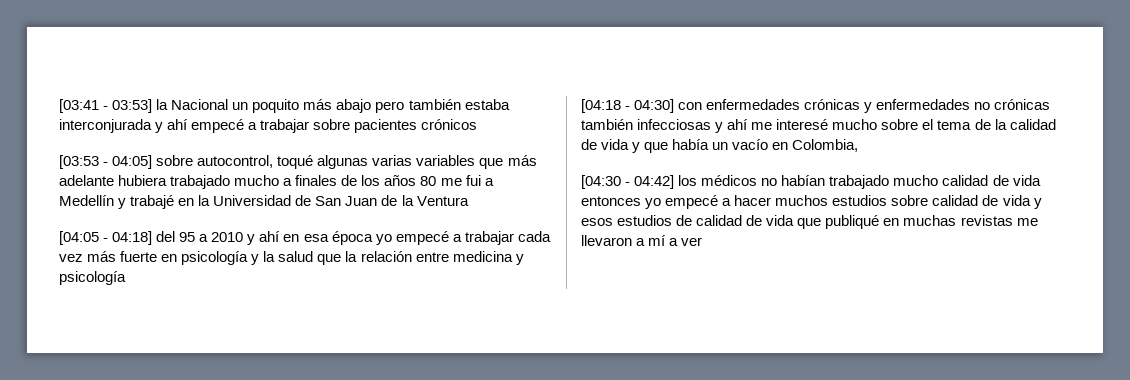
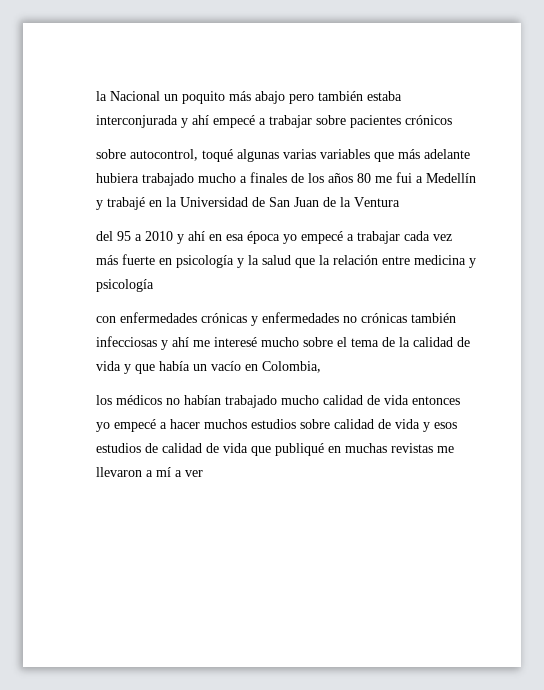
- [03:41 - 03:53] la Nacional un poquito más abajo pero también estaba interconjurada y ahí empecé a trabajar sobre pacientes crónicos
+ la Nacional un poquito más abajo pero también estaba interconjurada y ahí empecé a trabajar sobre pacientes crónicos
- [03:53 - 04:05] sobre autocontrol, toqué algunas varias variables que más adelante hubiera trabajado mucho a finales de los años 80 me fui a Medellín y trabajé en la Universidad de San Juan de la Ventura
+ sobre autocontrol, toqué algunas varias variables que más adelante hubiera trabajado mucho a finales de los años 80 me fui a Medellín y trabajé en la Universidad de San Juan de la Ventura
- [04:05 - 04:18] del 95 a 2010 y ahí en esa época yo empecé a trabajar cada vez más fuerte en psicología y la salud que la relación entre medicina y psicología
+ del 95 a 2010 y ahí en esa época yo empecé a trabajar cada vez más fuerte en psicología y la salud que la relación entre medicina y psicología
- [04:18 - 04:30] con enfermedades crónicas y enfermedades no crónicas también infecciosas y ahí me interesé mucho sobre el tema de la calidad de vida y que había un vacío en Colombia,
+ con enfermedades crónicas y enfermedades no crónicas también infecciosas y ahí me interesé mucho sobre el tema de la calidad de vida y que había un vacío en Colombia,
- [04:30 - 04:42] los médicos no habían trabajado mucho calidad de vida entonces yo empecé a hacer muchos estudios sobre calidad de vida y esos estudios de calidad de vida que publiqué en muchas revistas me llevaron a mí a ver
+ los médicos no habían trabajado mucho calidad de vida entonces yo empecé a hacer muchos estudios sobre calidad de vida y esos estudios de calidad de vida que publiqué en muchas revistas me llevaron a mí a ver

